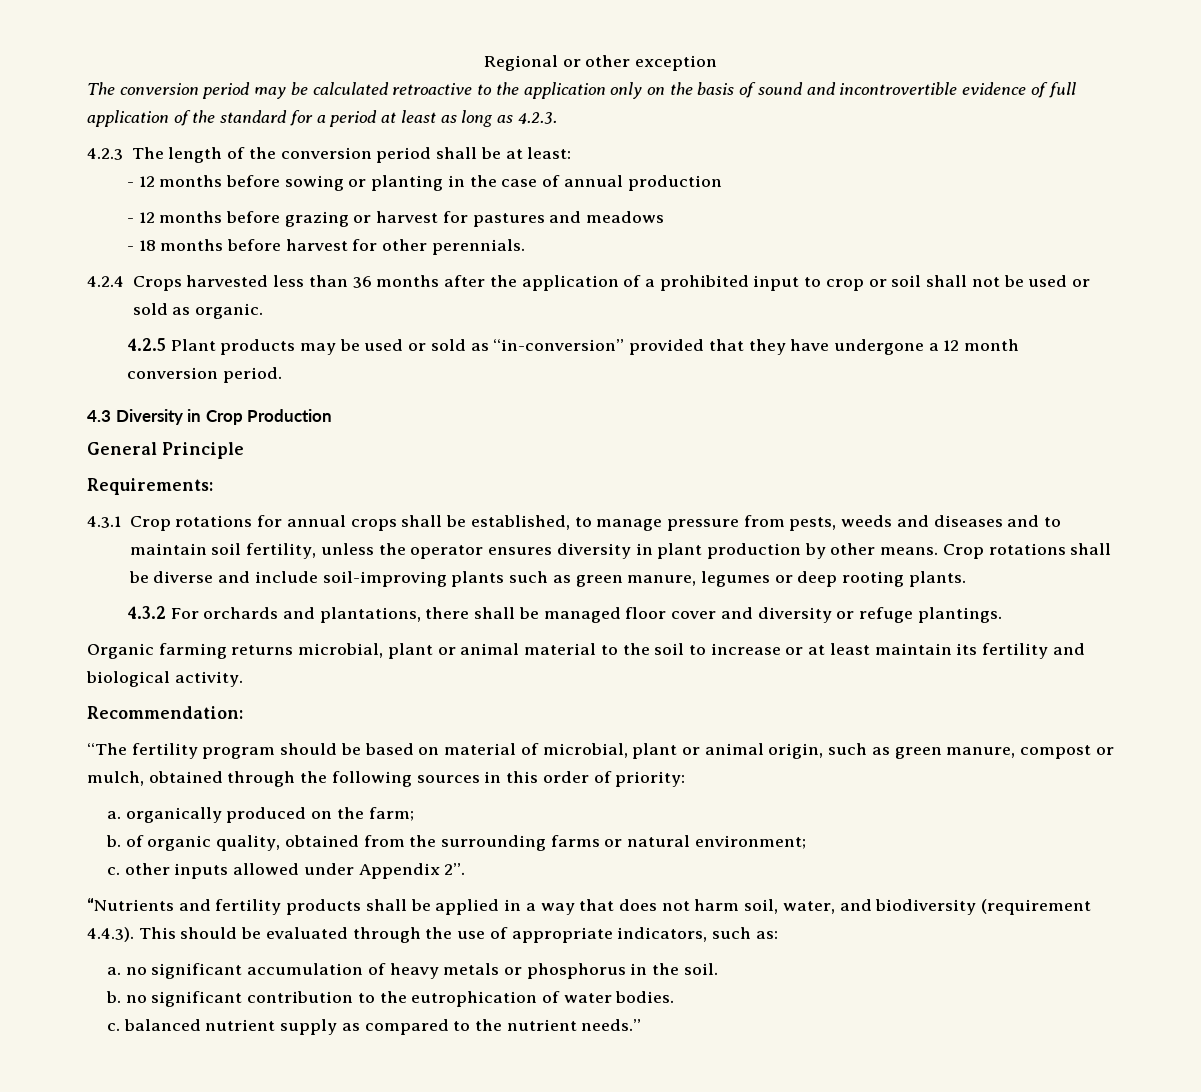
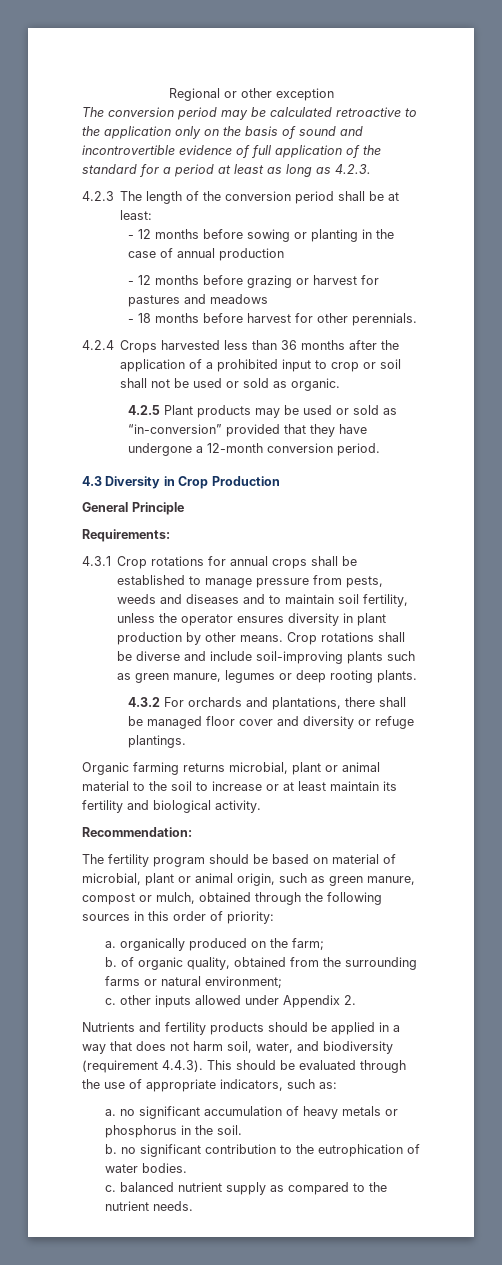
- 4.2.5 Plant products may be used or sold as “in-conversion” provided that they have undergone a 12 month conversion period.
+ 4.2.5 Plant products may be used or sold as “in-conversion” provided that they have undergone a 12-month conversion period.
- 4.3.1 Crop rotations for annual crops shall be established, to manage pressure from pests, weeds and diseases and to maintain soil fertility, unless the operator ensures diversity in plant production by other means.
+ 4.3.1 Crop rotations for annual crops shall be established to manage pressure from pests, weeds and diseases and to maintain soil fertility, unless the operator ensures diversity in plant production by other means.
- “The fertility program should be based on material of microbial, plant or animal origin, such as green manure, compost or mulch, obtained through the following sources in this order of priority:
+ The fertility program should be based on material of microbial, plant or animal origin, such as green manure, compost or mulch, obtained through the following sources in this order of priority:
- c. other inputs allowed under Appendix 2”.
- “Nutrients and fertility products shall be applied in a way that does not harm soil, water, and biodiversity (requirement 4.4.3). This should be evaluated through the use of appropriate indicators, such as:
+ c. other inputs allowed under Appendix 2.
+ Nutrients and fertility products should be applied in a way that does not harm soil, water, and biodiversity (requirement 4.4.3). This should be evaluated through the use of appropriate indicators, such as:
- c. balanced nutrient supply as compared to the nutrient needs.”
+ c. balanced nutrient supply as compared to the nutrient needs.

